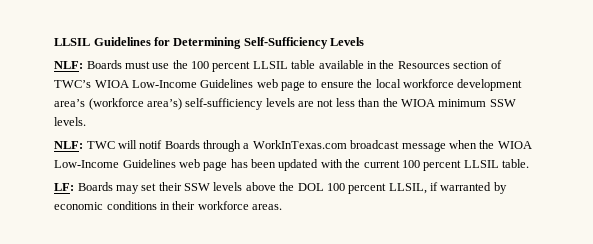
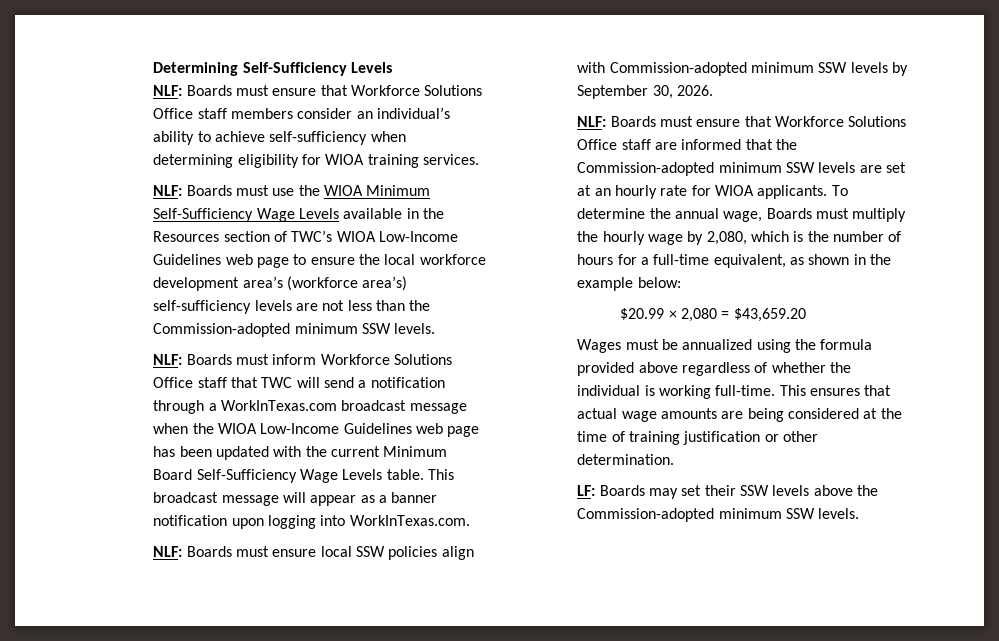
- LLSIL Guidelines for Determining Self-Sufficiency Levels
+ Determining Self-Sufficiency Levels
+ NLF: Boards must ensure that Workforce Solutions Office staff members consider an individual’s ability to achieve self-sufficiency when determining eligibility for WIOA training services.
- NLF: Boards must use the 100 percent LLSIL table available in the Resources section of TWC’s WIOA Low-Income Guidelines web page to ensure the local workforce development area’s (workforce area’s) self-sufficiency levels are not less than the WIOA minimum SSW levels.
+ NLF: Boards must use the WIOA Minimum Self-Sufficiency Wage Levels available in the Resources section of TWC’s WIOA Low-Income Guidelines web page to ensure the local workforce development area’s (workforce area’s) self-sufficiency levels are not less than the Commission-adopted minimum SSW levels.
- NLF: TWC will notif Boards through a WorkInTexas.com broadcast message when the WIOA Low-Income Guidelines web page has been updated with the current 100 percent LLSIL table.
+ NLF: Boards must inform Workforce Solutions Office staff that TWC will send a notification through a WorkInTexas.com broadcast message when the WIOA Low-Income Guidelines web page has been updated with the current Minimum Board Self-Sufficiency Wage Levels table. This broadcast message will appear as a banner notification upon logging into WorkInTexas.com.
+ NLF: Boards must ensure local SSW policies align with Commission-adopted minimum SSW levels by September 30, 2026.
+ NLF: Boards must ensure that Workforce Solutions Office staff are informed that the Commission-adopted minimum SSW levels are set at an hourly rate for WIOA applicants. To determine the annual wage, Boards must multiply the hourly wage by 2,080, which is the number of hours for a full-time equivalent, as shown in the example below:
+ $20.99 × 2,080 = $43,659.20
+ Wages must be annualized using the formula provided above regardless of whether the individual is working full-time. This ensures that actual wage amounts are being considered at the time of training justification or other determination.
- LF: Boards may set their SSW levels above the DOL 100 percent LLSIL, if warranted by economic conditions in their workforce areas.
+ LF: Boards may set their SSW levels above the Commission-adopted minimum SSW levels.

